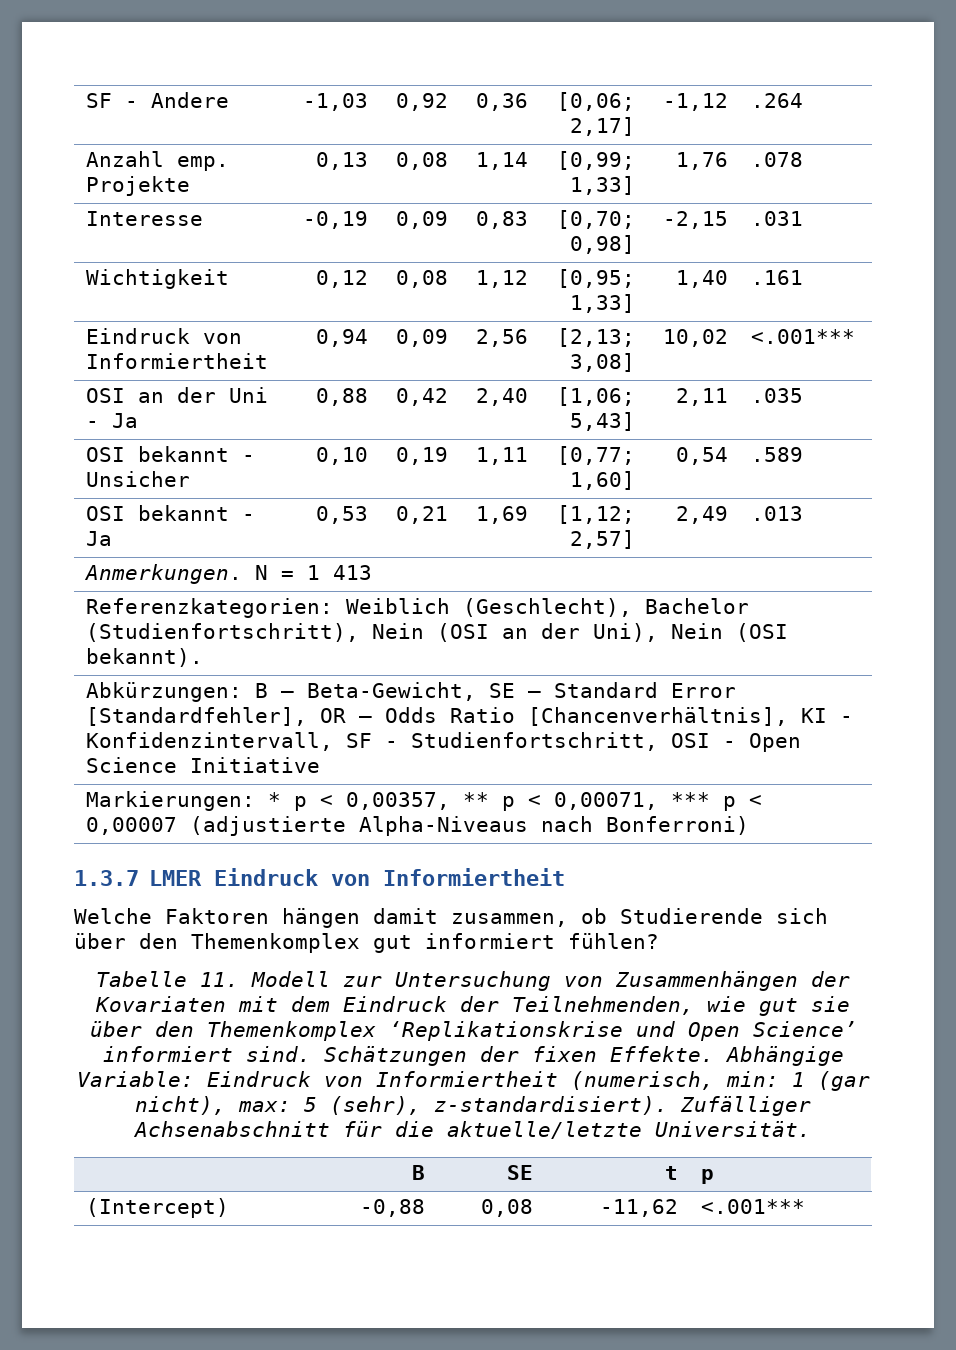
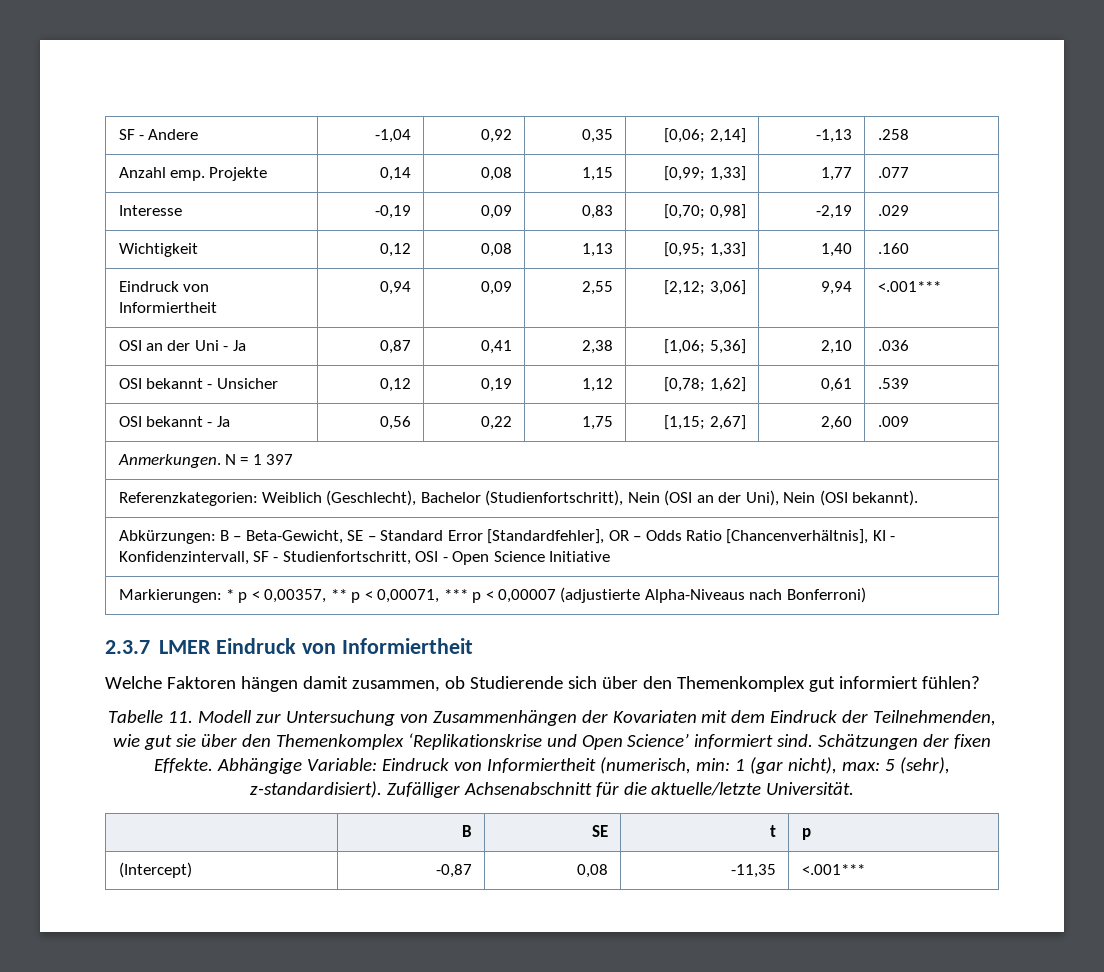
- SF - Andere | -1,03 | 0,92 | 0,36 | [0,06; 2,17] | -1,12 | .264
+ SF - Andere | -1,04 | 0,92 | 0,35 | [0,06; 2,14] | -1,13 | .258
- Anzahl emp. Projekte | 0,13 | 0,08 | 1,14 | [0,99; 1,33] | 1,76 | .078
+ Anzahl emp. Projekte | 0,14 | 0,08 | 1,15 | [0,99; 1,33] | 1,77 | .077
- Interesse | -0,19 | 0,09 | 0,83 | [0,70; 0,98] | -2,15 | .031
+ Interesse | -0,19 | 0,09 | 0,83 | [0,70; 0,98] | -2,19 | .029
- Wichtigkeit | 0,12 | 0,08 | 1,12 | [0,95; 1,33] | 1,40 | .161
+ Wichtigkeit | 0,12 | 0,08 | 1,13 | [0,95; 1,33] | 1,40 | .160
- Eindruck von Informiertheit | 0,94 | 0,09 | 2,56 | [2,13; 3,08] | 10,02 | <.001***
+ Eindruck von Informiertheit | 0,94 | 0,09 | 2,55 | [2,12; 3,06] | 9,94 | <.001***
- OSI an der Uni - Ja | 0,88 | 0,42 | 2,40 | [1,06; 5,43] | 2,11 | .035
+ OSI an der Uni - Ja | 0,87 | 0,41 | 2,38 | [1,06; 5,36] | 2,10 | .036
- OSI bekannt - Unsicher | 0,10 | 0,19 | 1,11 | [0,77; 1,60] | 0,54 | .589
+ OSI bekannt - Unsicher | 0,12 | 0,19 | 1,12 | [0,78; 1,62] | 0,61 | .539
- OSI bekannt - Ja | 0,53 | 0,21 | 1,69 | [1,12; 2,57] | 2,49 | .013
+ OSI bekannt - Ja | 0,56 | 0,22 | 1,75 | [1,15; 2,67] | 2,60 | .009
- Anmerkungen. N = 1 413
+ Anmerkungen. N = 1 397
- 1.3.7 LMER Eindruck von Informiertheit
+ 2.3.7 LMER Eindruck von Informiertheit
- (Intercept) | -0,88 | 0,08 | -11,62 | <.001***
+ (Intercept) | -0,87 | 0,08 | -11,35 | <.001***

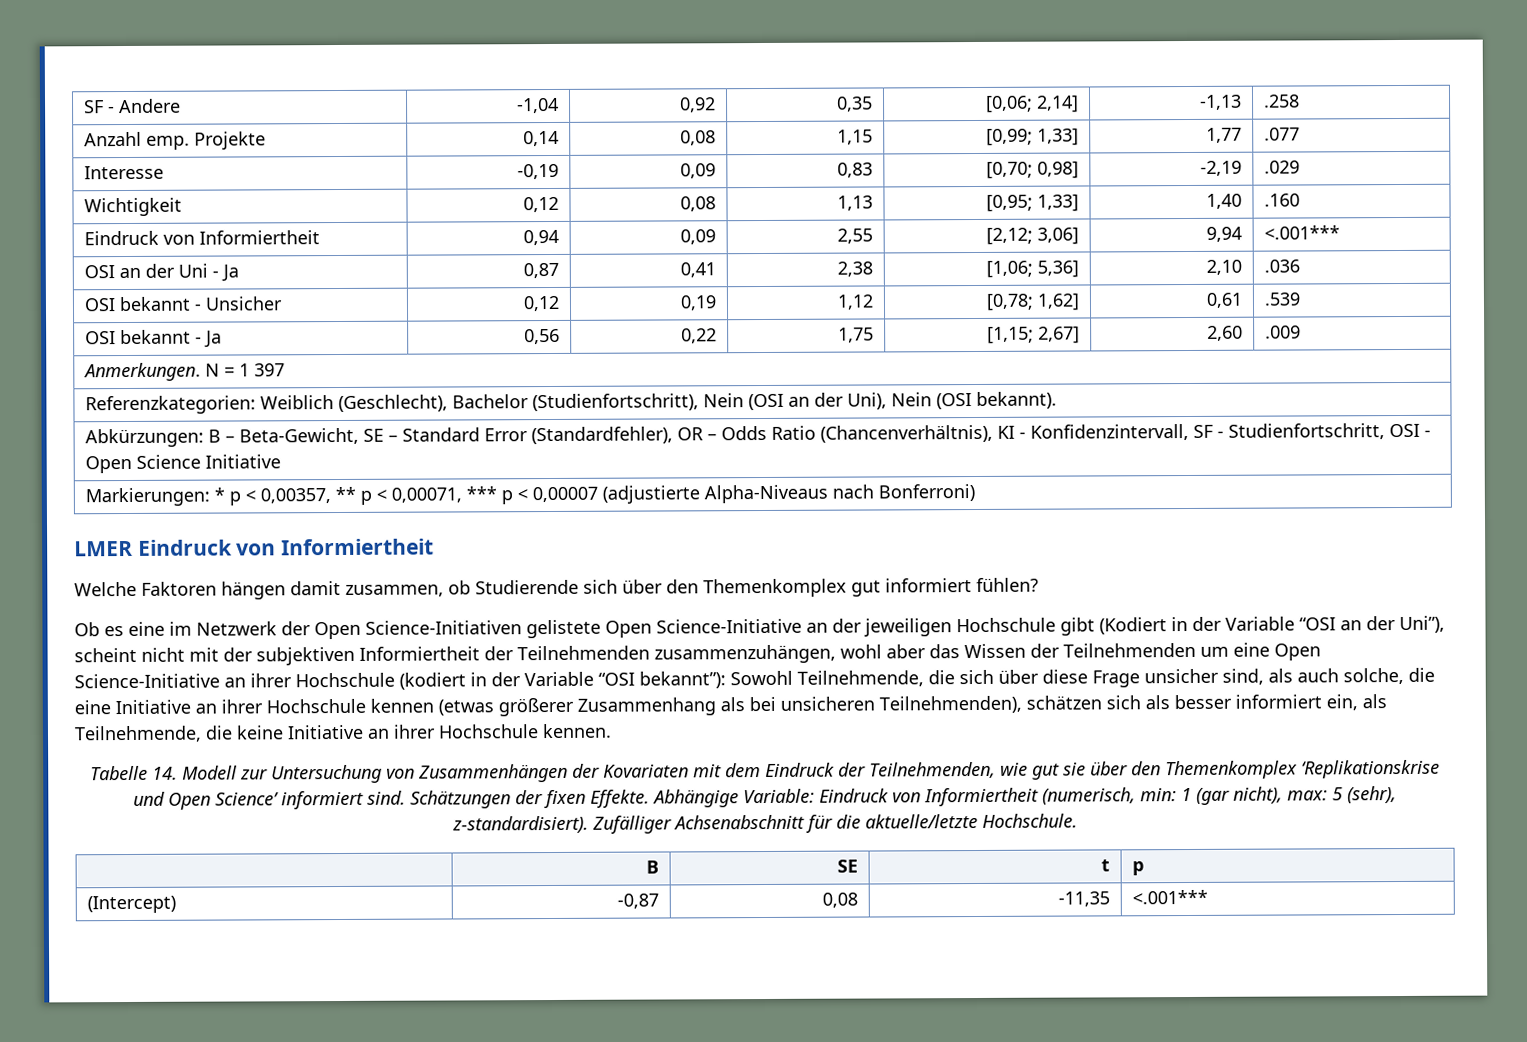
- Abkürzungen: B – Beta-Gewicht, SE – Standard Error [Standardfehler], OR – Odds Ratio [Chancenverhältnis], KI - Konfidenzintervall, SF - Studienfortschritt, OSI - Open Science Initiative
+ Abkürzungen: B – Beta-Gewicht, SE – Standard Error (Standardfehler), OR – Odds Ratio (Chancenverhältnis), KI - Konfidenzintervall, SF - Studienfortschritt, OSI - Open Science Initiative
- 2.3.7 LMER Eindruck von Informiertheit
+ LMER Eindruck von Informiertheit
+ Ob es eine im Netzwerk der Open Science-Initiativen gelistete Open Science-Initiative an der jeweiligen Hochschule gibt (Kodiert in der Variable “OSI an der Uni”), scheint nicht mit der subjektiven Informiertheit der Teilnehmenden zusammenzuhängen, wohl aber das Wissen der Teilnehmenden um eine Open Science-Initiative an ihrer Hochschule (kodiert in der Variable “OSI bekannt”): Sowohl Teilnehmende, die sich über diese Frage unsicher sind, als auch solche, die eine Initiative an ihrer Hochschule kennen (etwas größerer Zusammenhang als bei unsicheren Teilnehmenden), schätzen sich als besser informiert ein, als Teilnehmende, die keine Initiative an ihrer Hochschule kennen.
- Tabelle 11. Modell zur Untersuchung von Zusammenhängen der Kovariaten mit dem Eindruck der Teilnehmenden, wie gut sie über den Themenkomplex ‘Replikationskrise und Open Science’ informiert sind.
+ Tabelle 14. Modell zur Untersuchung von Zusammenhängen der Kovariaten mit dem Eindruck der Teilnehmenden, wie gut sie über den Themenkomplex ‘Replikationskrise und Open Science’ informiert sind.
- Zufälliger Achsenabschnitt für die aktuelle/letzte Universität.
+ Zufälliger Achsenabschnitt für die aktuelle/letzte Hochschule.

